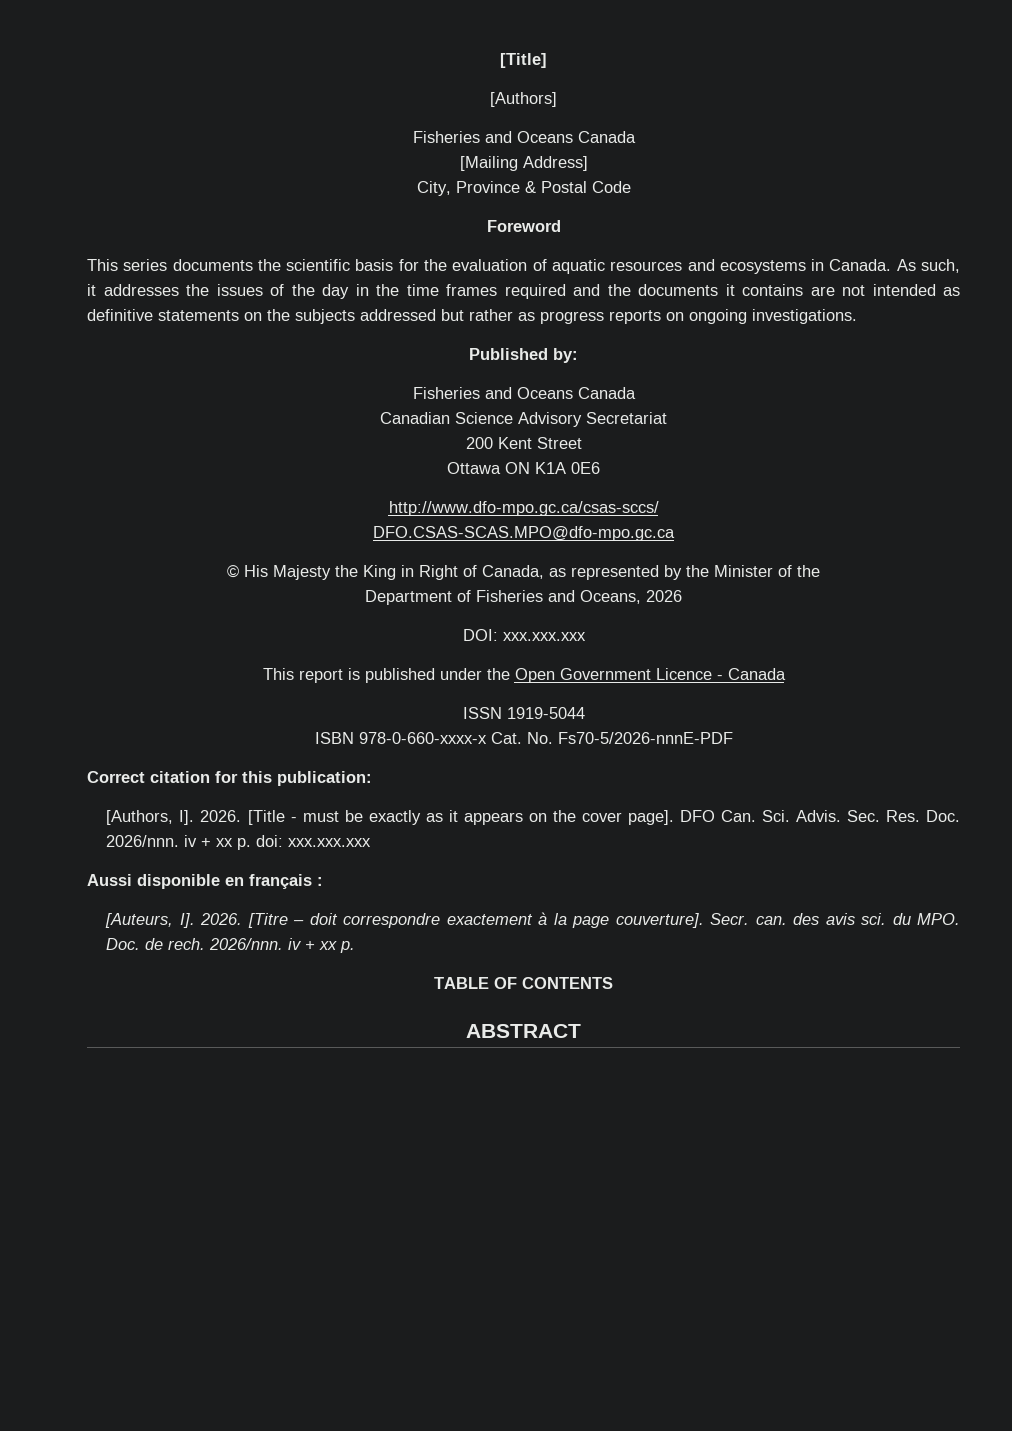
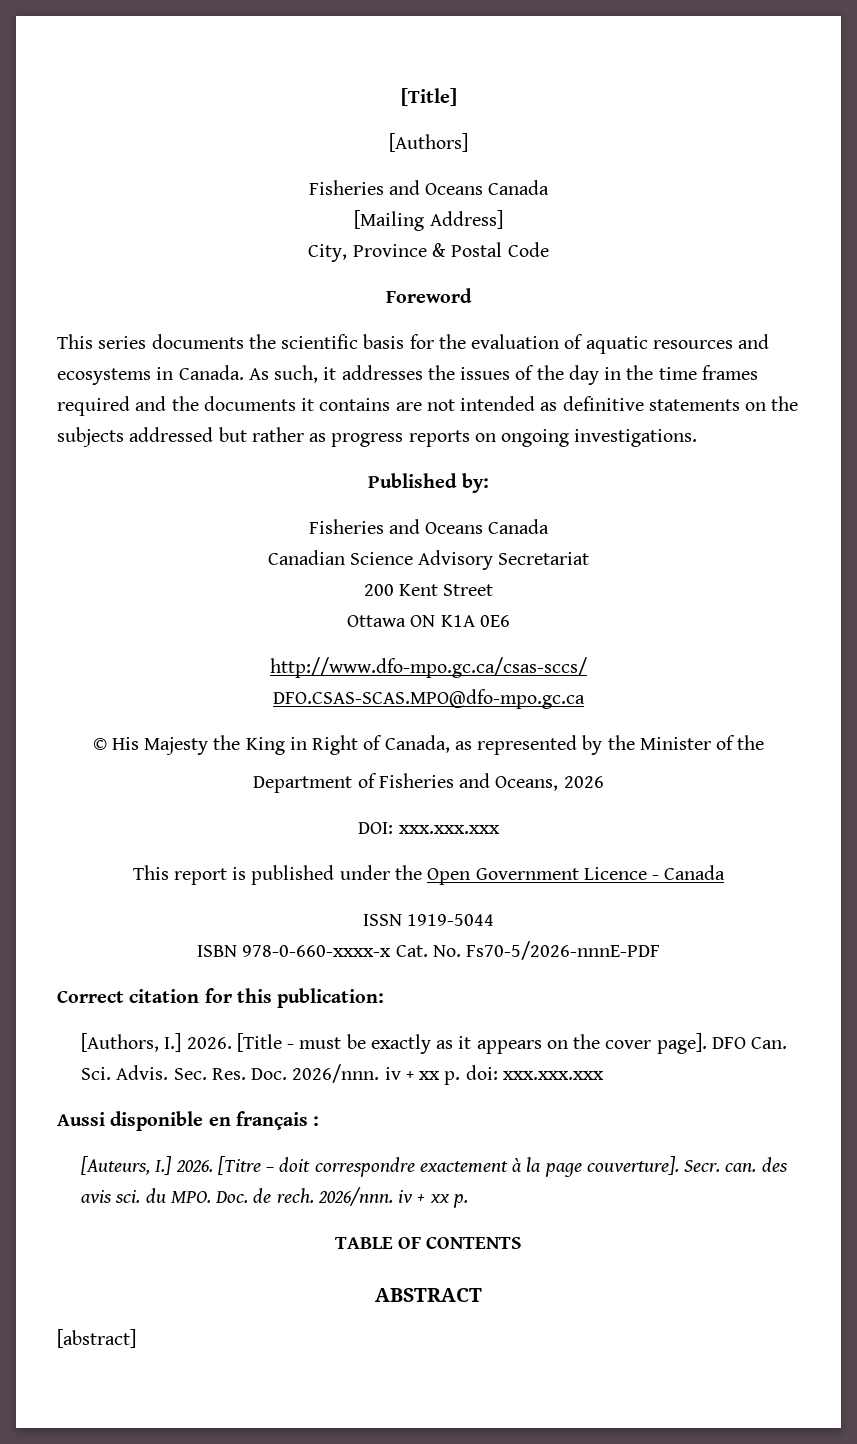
- [Authors, I]. 2026.
+ [Authors, I.] 2026.
- [Auteurs, I]. 2026.
+ [Auteurs, I.] 2026.
+ [abstract]

